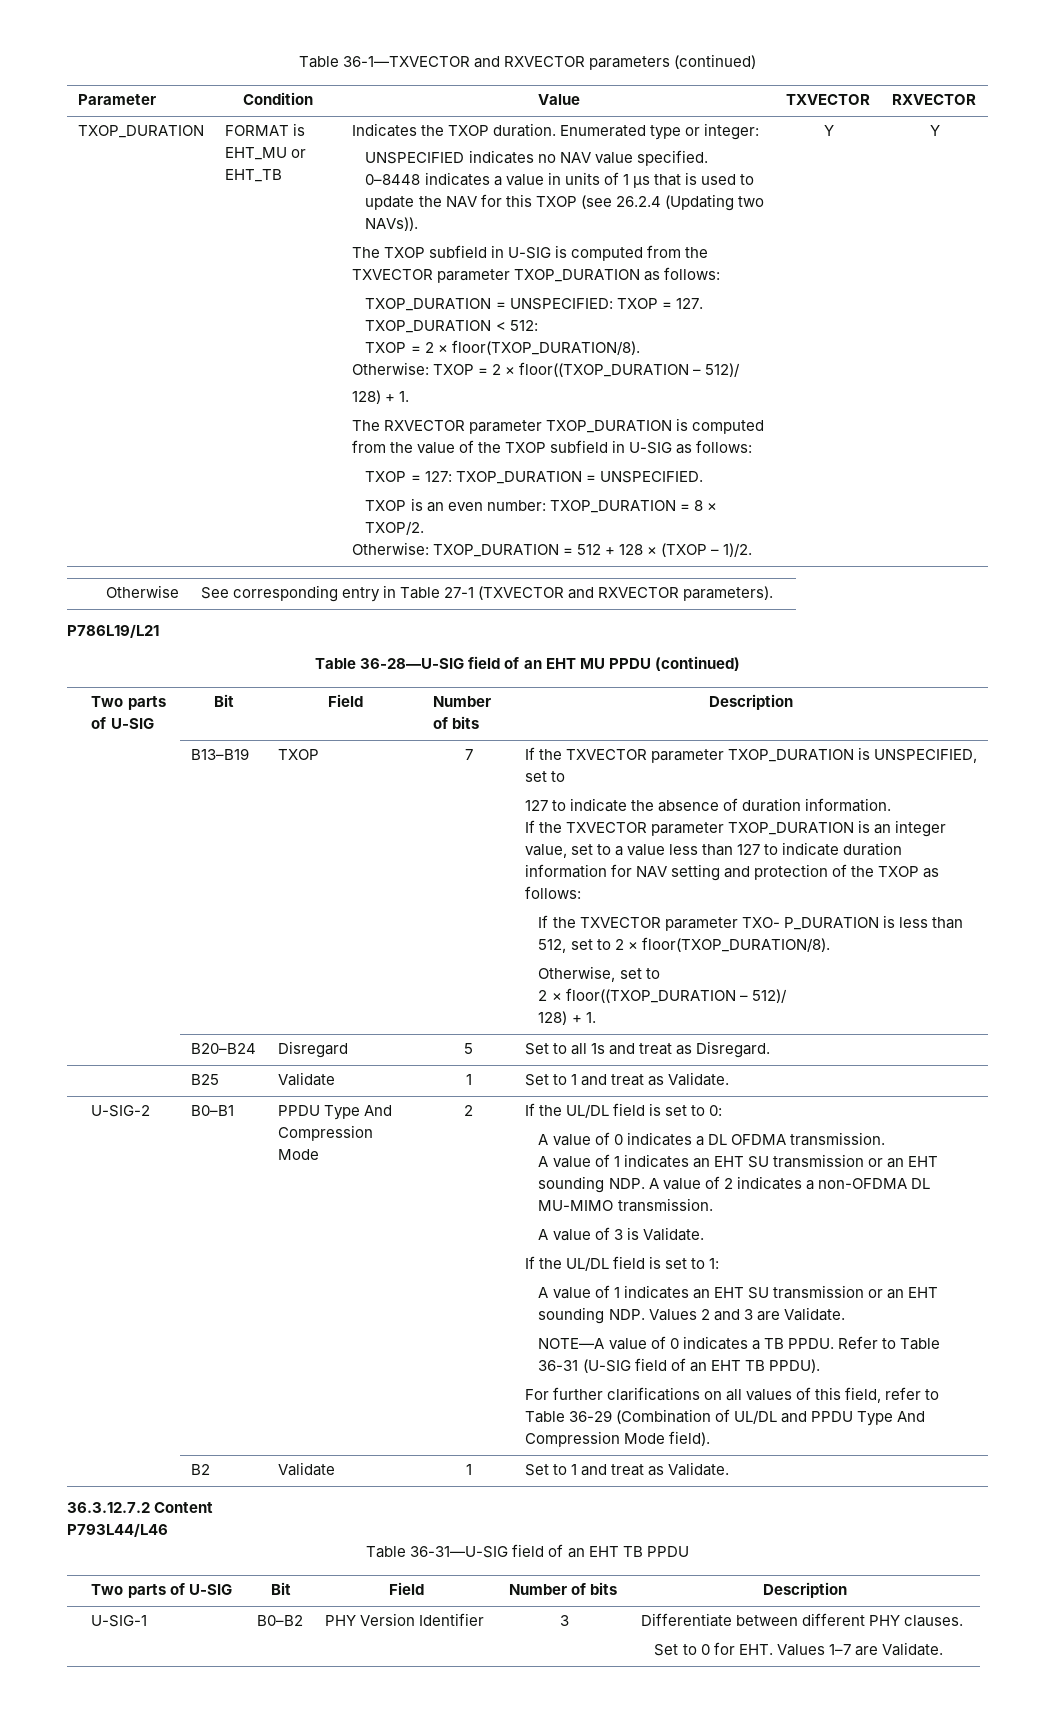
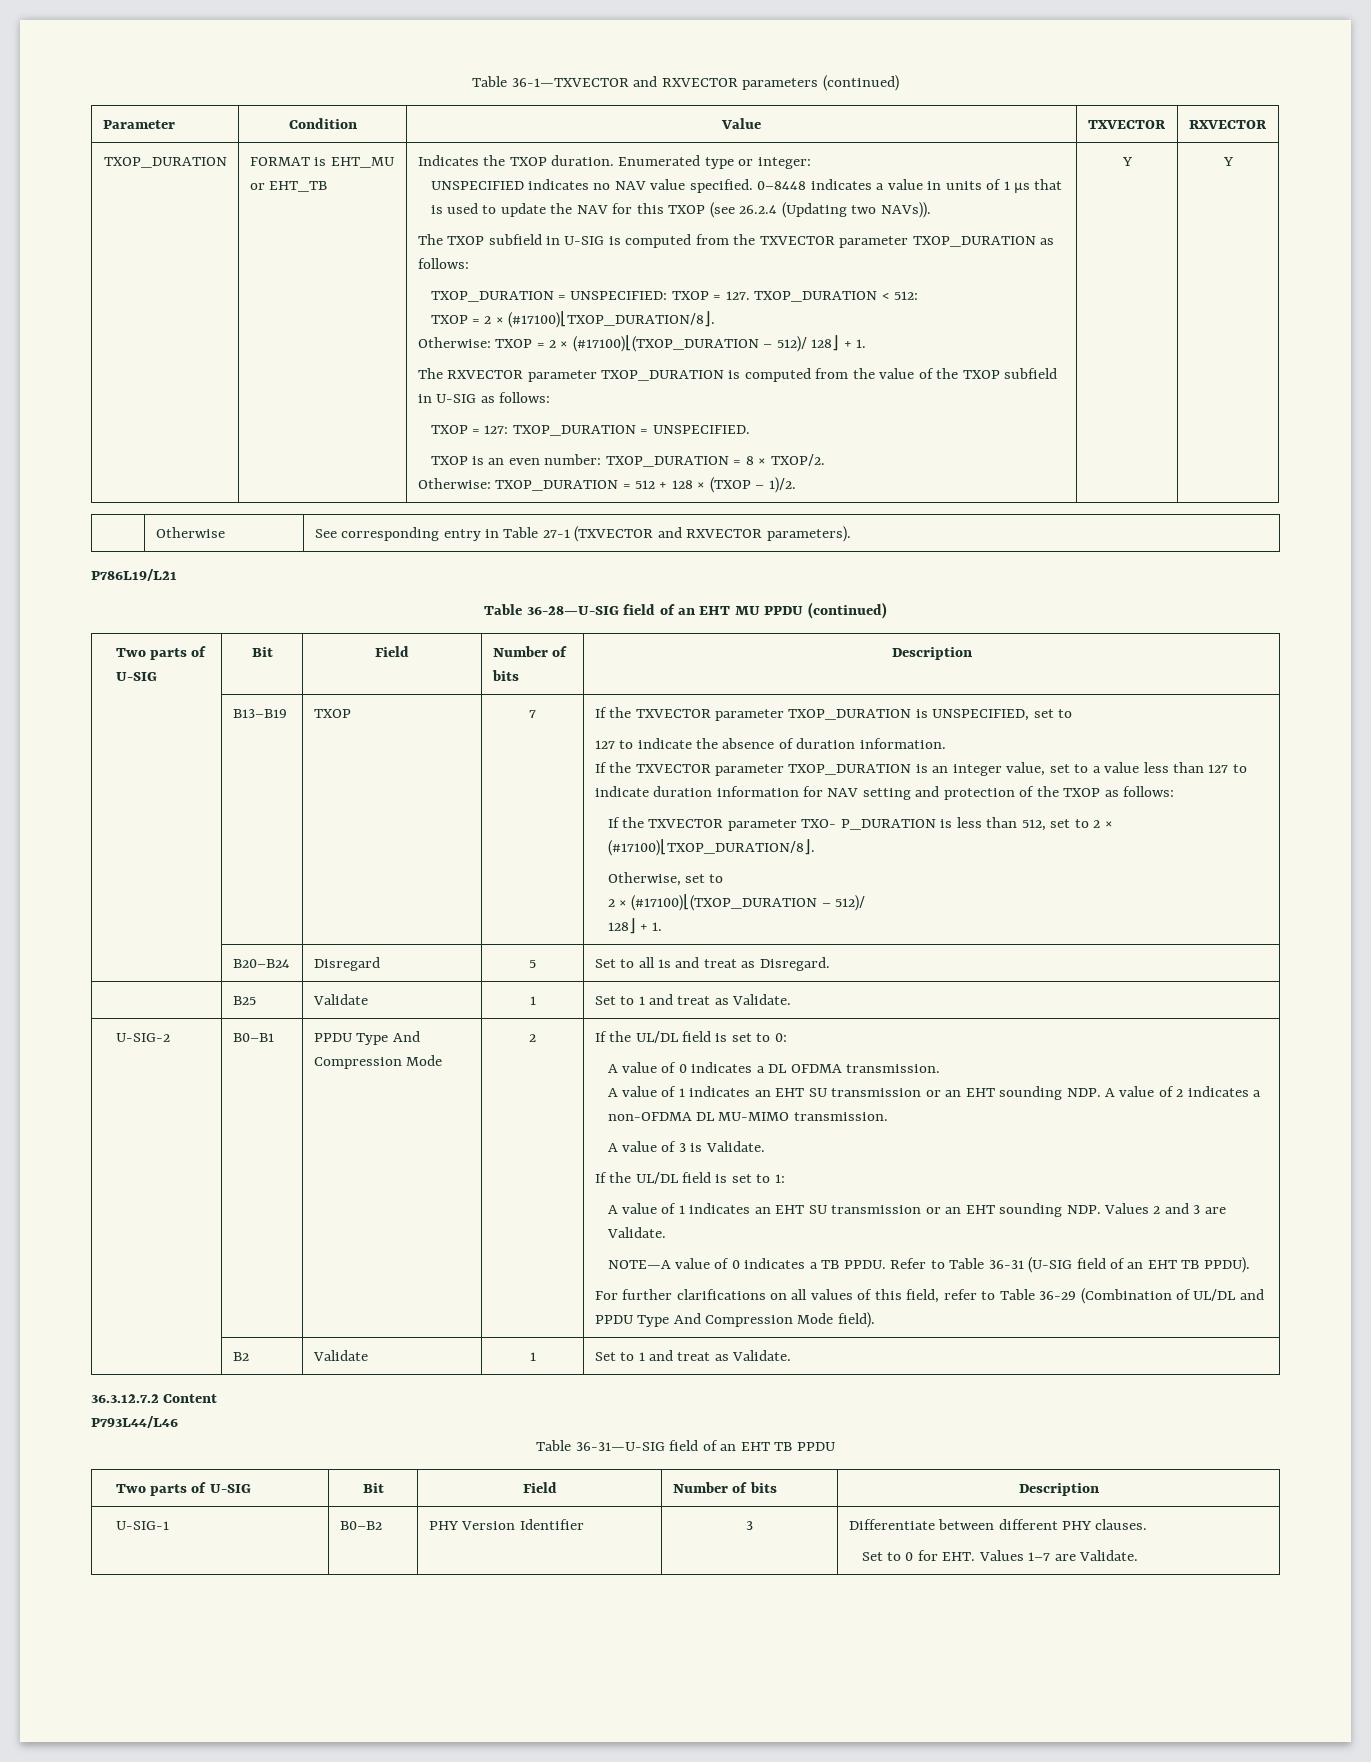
- TXOP = 2 × floor(TXOP_DURATION/8).
+ TXOP = 2 × (#17100)⌊TXOP_DURATION/8⌋.
- Otherwise: TXOP = 2 × floor((TXOP_DURATION – 512)/
- 128) + 1.
+ Otherwise: TXOP = 2 × (#17100)⌊(TXOP_DURATION – 512)/ 128⌋ + 1.
- If the TXVECTOR parameter TXO- P_DURATION is less than 512, set to 2 × floor(TXOP_DURATION/8).
+ If the TXVECTOR parameter TXO- P_DURATION is less than 512, set to 2 × (#17100)⌊TXOP_DURATION/8⌋.
  Otherwise, set to
- 2 × floor((TXOP_DURATION – 512)/
- 128) + 1.
+ 2 × (#17100)⌊(TXOP_DURATION – 512)/
+ 128⌋ + 1.

